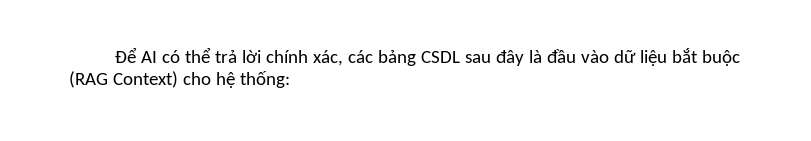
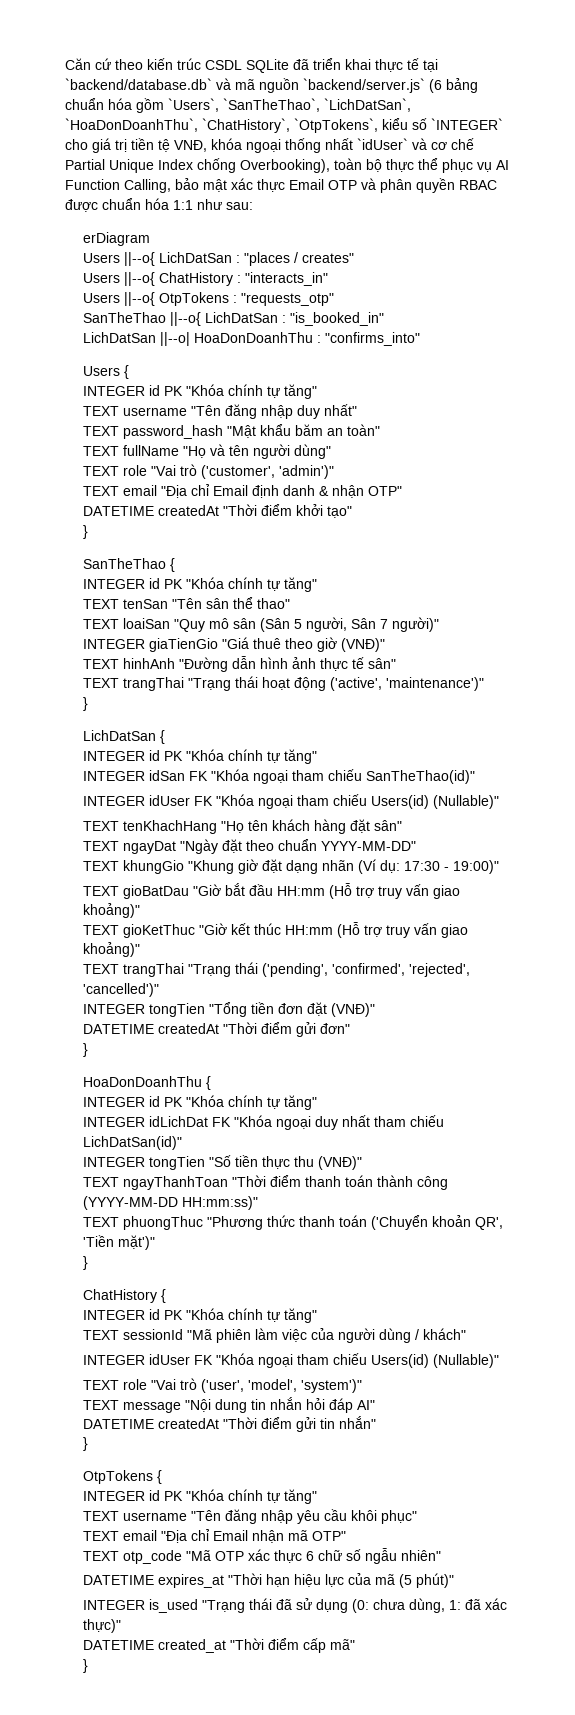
- Để AI có thể trả lời chính xác, các bảng CSDL sau đây là đầu vào dữ liệu bắt buộc (RAG Context) cho hệ thống:
+ Căn cứ theo kiến trúc CSDL SQLite đã triển khai thực tế tại `backend/database.db` và mã nguồn `backend/server.js` (6 bảng chuẩn hóa gồm `Users`, `SanTheThao`, `LichDatSan`, `HoaDonDoanhThu`, `ChatHistory`, `OtpTokens`, kiểu số `INTEGER` cho giá trị tiền tệ VNĐ, khóa ngoại thống nhất `idUser` và cơ chế Partial Unique Index chống Overbooking), toàn bộ thực thể phục vụ AI Function Calling, bảo mật xác thực Email OTP và phân quyền RBAC được chuẩn hóa 1:1 như sau:
+ erDiagram
+ Users ||--o{ LichDatSan : "places / creates"
+ Users ||--o{ ChatHistory : "interacts_in"
+ Users ||--o{ OtpTokens : "requests_otp"
+ SanTheThao ||--o{ LichDatSan : "is_booked_in"
+ LichDatSan ||--o| HoaDonDoanhThu : "confirms_into"
+ Users {
+ INTEGER id PK "Khóa chính tự tăng"
+ TEXT username "Tên đăng nhập duy nhất"
+ TEXT password_hash "Mật khẩu băm an toàn"
+ TEXT fullName "Họ và tên người dùng"
+ TEXT role "Vai trò ('customer', 'admin')"
+ TEXT email "Địa chỉ Email định danh & nhận OTP"
+ DATETIME createdAt "Thời điểm khởi tạo"
+ }
+ SanTheThao {
+ INTEGER id PK "Khóa chính tự tăng"
+ TEXT tenSan "Tên sân thể thao"
+ TEXT loaiSan "Quy mô sân (Sân 5 người, Sân 7 người)"
+ INTEGER giaTienGio "Giá thuê theo giờ (VNĐ)"
+ TEXT hinhAnh "Đường dẫn hình ảnh thực tế sân"
+ TEXT trangThai "Trạng thái hoạt động ('active', 'maintenance')"
+ }
+ LichDatSan {
+ INTEGER id PK "Khóa chính tự tăng"
+ INTEGER idSan FK "Khóa ngoại tham chiếu SanTheThao(id)"
+ INTEGER idUser FK "Khóa ngoại tham chiếu Users(id) (Nullable)"
+ TEXT tenKhachHang "Họ tên khách hàng đặt sân"
+ TEXT ngayDat "Ngày đặt theo chuẩn YYYY-MM-DD"
+ TEXT khungGio "Khung giờ đặt dạng nhãn (Ví dụ: 17:30 - 19:00)"
+ TEXT gioBatDau "Giờ bắt đầu HH:mm (Hỗ trợ truy vấn giao khoảng)"
+ TEXT gioKetThuc "Giờ kết thúc HH:mm (Hỗ trợ truy vấn giao khoảng)"
+ TEXT trangThai "Trạng thái ('pending', 'confirmed', 'rejected', 'cancelled')"
+ INTEGER tongTien "Tổng tiền đơn đặt (VNĐ)"
+ DATETIME createdAt "Thời điểm gửi đơn"
+ }
+ HoaDonDoanhThu {
+ INTEGER id PK "Khóa chính tự tăng"
+ INTEGER idLichDat FK "Khóa ngoại duy nhất tham chiếu LichDatSan(id)"
+ INTEGER tongTien "Số tiền thực thu (VNĐ)"
+ TEXT ngayThanhToan "Thời điểm thanh toán thành công (YYYY-MM-DD HH:mm:ss)"
+ TEXT phuongThuc "Phương thức thanh toán ('Chuyển khoản QR', 'Tiền mặt')"
+ }
+ ChatHistory {
+ INTEGER id PK "Khóa chính tự tăng"
+ TEXT sessionId "Mã phiên làm việc của người dùng / khách"
+ INTEGER idUser FK "Khóa ngoại tham chiếu Users(id) (Nullable)"
+ TEXT role "Vai trò ('user', 'model', 'system')"
+ TEXT message "Nội dung tin nhắn hỏi đáp AI"
+ DATETIME createdAt "Thời điểm gửi tin nhắn"
+ }
+ OtpTokens {
+ INTEGER id PK "Khóa chính tự tăng"
+ TEXT username "Tên đăng nhập yêu cầu khôi phục"
+ TEXT email "Địa chỉ Email nhận mã OTP"
+ TEXT otp_code "Mã OTP xác thực 6 chữ số ngẫu nhiên"
+ DATETIME expires_at "Thời hạn hiệu lực của mã (5 phút)"
+ INTEGER is_used "Trạng thái đã sử dụng (0: chưa dùng, 1: đã xác thực)"
+ DATETIME created_at "Thời điểm cấp mã"
+ }

